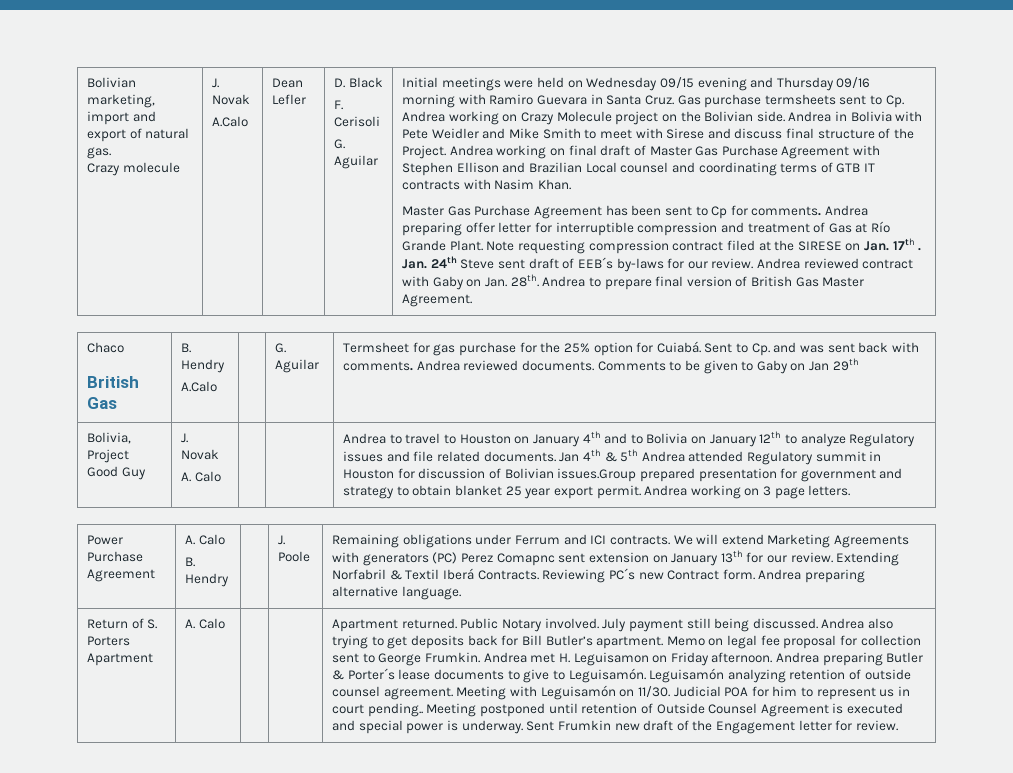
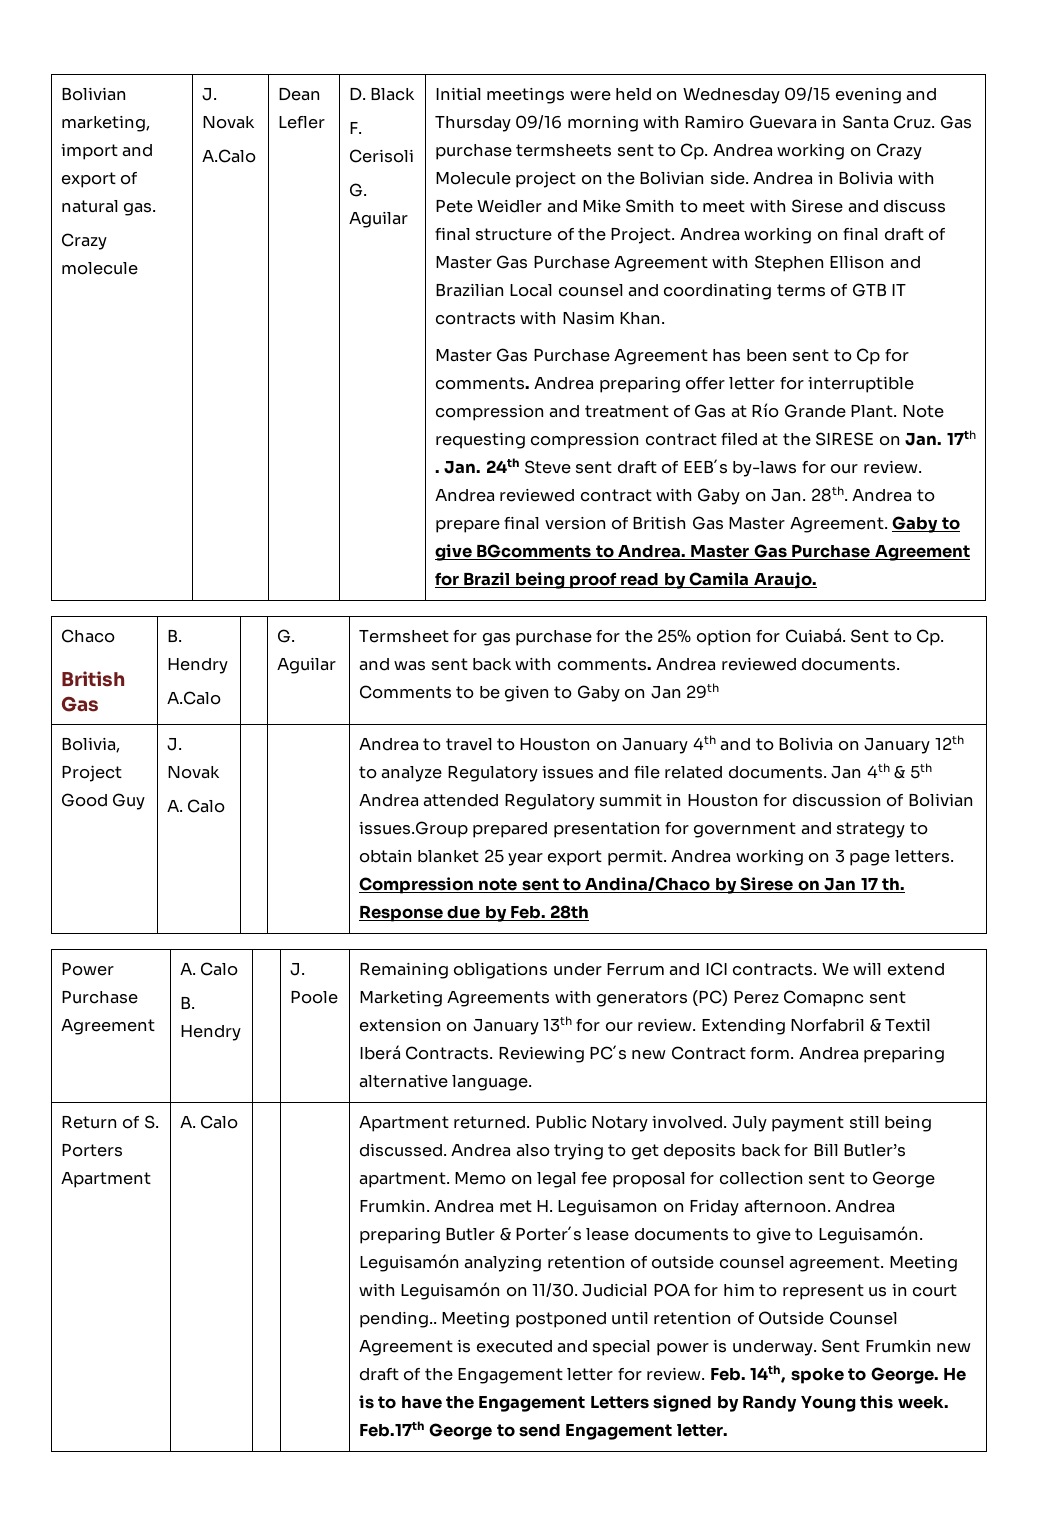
+ Gaby to give BGcomments to Andrea. Master Gas Purchase Agreement for Brazil being proof read by Camila Araujo.
+ Compression note sent to Andina/Chaco by Sirese on Jan 17 th. Response due by Feb. 28th
+ Feb. 14th, spoke to George. He is to have the Engagement Letters signed by Randy Young this week. Feb.17th George to send Engagement letter.

